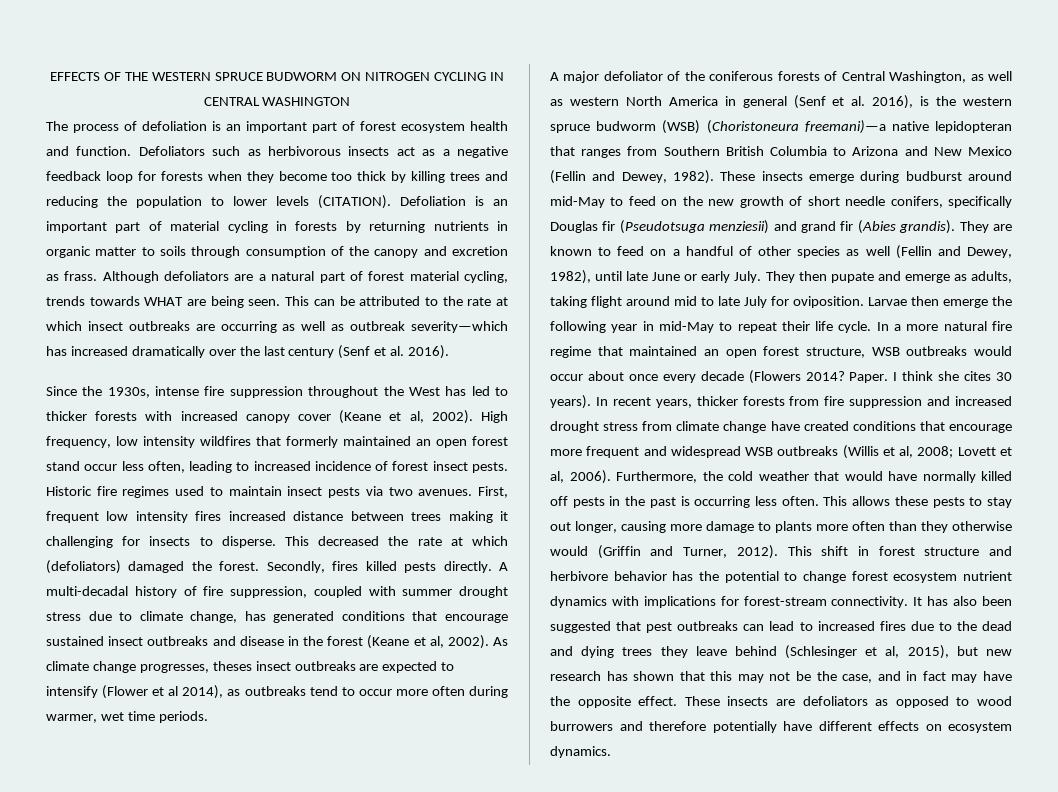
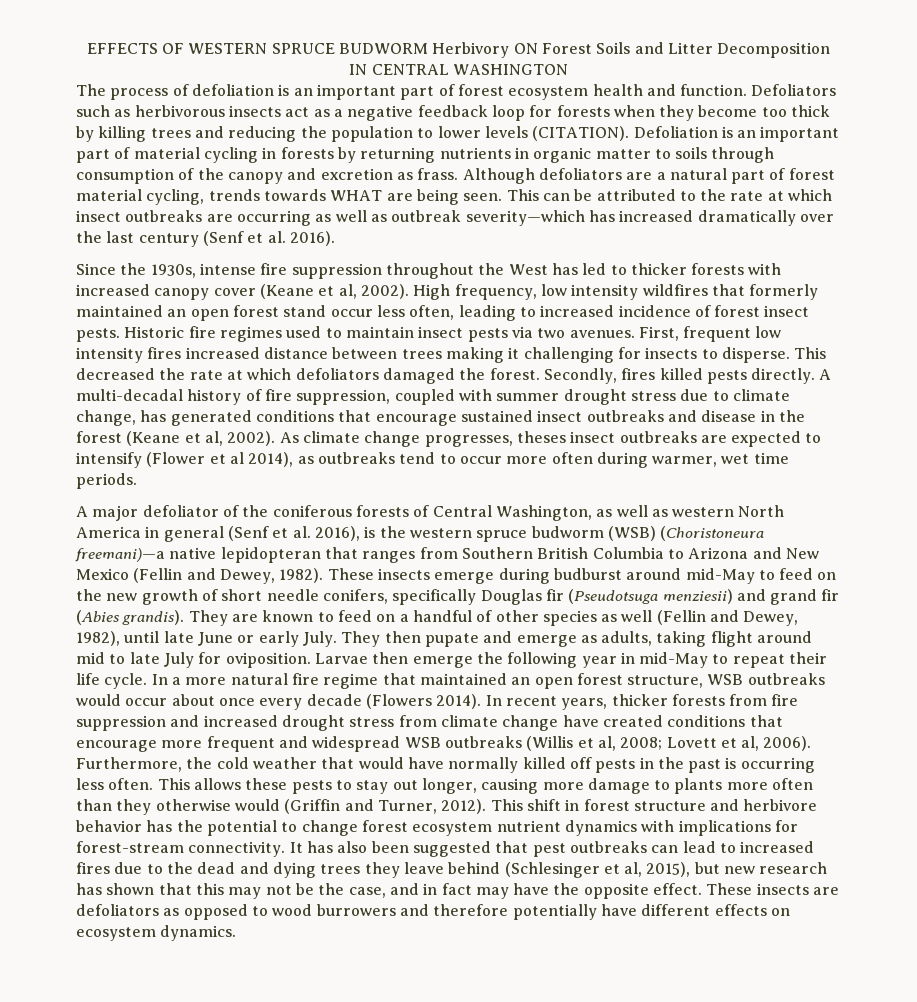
- EFFECTS OF THE WESTERN SPRUCE BUDWORM ON NITROGEN CYCLING IN CENTRAL WASHINGTON
+ EFFECTS OF WESTERN SPRUCE BUDWORM Herbivory ON Forest Soils and Litter Decomposition IN CENTRAL WASHINGTON
- This decreased the rate at which (defoliators) damaged the forest.
+ This decreased the rate at which defoliators damaged the forest.
- In a more natural fire regime that maintained an open forest structure, WSB outbreaks would occur about once every decade (Flowers 2014? Paper. I think she cites 30 years).
+ In a more natural fire regime that maintained an open forest structure, WSB outbreaks would occur about once every decade (Flowers 2014).

